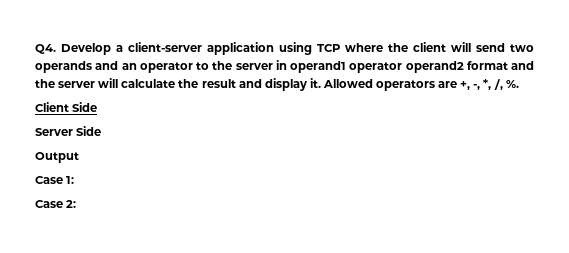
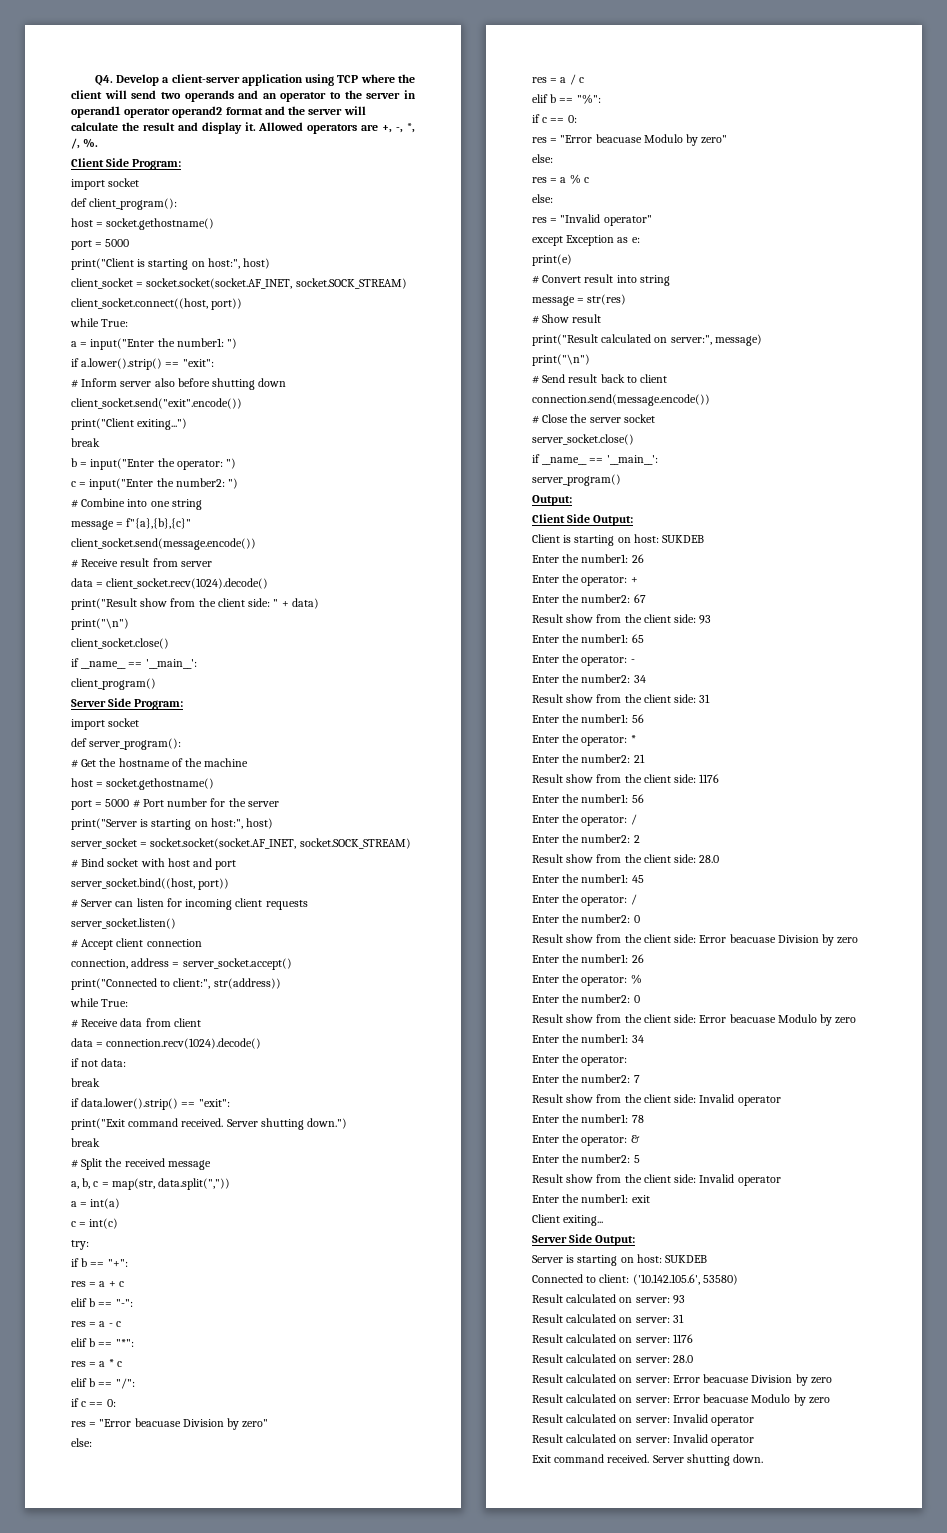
- Client Side
- Server Side
- Output
- Case 1:
- Case 2:
+ Client Side Program:
+ import socket
+ def client_program():
+ host = socket.gethostname()
+ port = 5000
+ print("Client is starting on host:", host)
+ client_socket = socket.socket(socket.AF_INET, socket.SOCK_STREAM)
+ client_socket.connect((host, port))
+ while True:
+ a = input("Enter the number1: ")
+ if a.lower().strip() == "exit":
+ # Inform server also before shutting down
+ client_socket.send("exit".encode())
+ print("Client exiting...")
+ break
+ b = input("Enter the operator: ")
+ c = input("Enter the number2: ")
+ # Combine into one string
+ message = f"{a},{b},{c}"
+ client_socket.send(message.encode())
+ # Receive result from server
+ data = client_socket.recv(1024).decode()
+ print("Result show from the client side: " + data)
+ print("\n")
+ client_socket.close()
+ if __name__ == '__main__':
+ client_program()
+ Server Side Program:
+ import socket
+ def server_program():
+ # Get the hostname of the machine
+ host = socket.gethostname()
+ port = 5000 # Port number for the server
+ print("Server is starting on host:", host)
+ server_socket = socket.socket(socket.AF_INET, socket.SOCK_STREAM)
+ # Bind socket with host and port
+ server_socket.bind((host, port))
+ # Server can listen for incoming client requests
+ server_socket.listen()
+ # Accept client connection
+ connection, address = server_socket.accept()
+ print("Connected to client:", str(address))
+ while True:
+ # Receive data from client
+ data = connection.recv(1024).decode()
+ if not data:
+ break
+ if data.lower().strip() == "exit":
+ print("Exit command received. Server shutting down.")
+ break
+ # Split the received message
+ a, b, c = map(str, data.split(","))
+ a = int(a)
+ c = int(c)
+ try:
+ if b == "+":
+ res = a + c
+ elif b == "-":
+ res = a - c
+ elif b == "*":
+ res = a * c
+ elif b == "/":
+ if c == 0:
+ res = "Error beacuase Division by zero"
+ else:
+ res = a / c
+ elif b == "%":
+ if c == 0:
+ res = "Error beacuase Modulo by zero"
+ else:
+ res = a % c
+ else:
+ res = "Invalid operator"
+ except Exception as e:
+ print(e)
+ # Convert result into string
+ message = str(res)
+ # Show result
+ print("Result calculated on server:", message)
+ print("\n")
+ # Send result back to client
+ connection.send(message.encode())
+ # Close the server socket
+ server_socket.close()
+ if __name__ == '__main__':
+ server_program()
+ Output:
+ Client Side Output:
+ Client is starting on host: SUKDEB
+ Enter the number1: 26
+ Enter the operator: +
+ Enter the number2: 67
+ Result show from the client side: 93
+ Enter the number1: 65
+ Enter the operator: -
+ Enter the number2: 34
+ Result show from the client side: 31
+ Enter the number1: 56
+ Enter the operator: *
+ Enter the number2: 21
+ Result show from the client side: 1176
+ Enter the number1: 56
+ Enter the operator: /
+ Enter the number2: 2
+ Result show from the client side: 28.0
+ Enter the number1: 45
+ Enter the operator: /
+ Enter the number2: 0
+ Result show from the client side: Error beacuase Division by zero
+ Enter the number1: 26
+ Enter the operator: %
+ Enter the number2: 0
+ Result show from the client side: Error beacuase Modulo by zero
+ Enter the number1: 34
+ Enter the operator:
+ Enter the number2: 7
+ Result show from the client side: Invalid operator
+ Enter the number1: 78
+ Enter the operator: &
+ Enter the number2: 5
+ Result show from the client side: Invalid operator
+ Enter the number1: exit
+ Client exiting...
+ Server Side Output:
+ Server is starting on host: SUKDEB
+ Connected to client: ('10.142.105.6', 53580)
+ Result calculated on server: 93
+ Result calculated on server: 31
+ Result calculated on server: 1176
+ Result calculated on server: 28.0
+ Result calculated on server: Error beacuase Division by zero
+ Result calculated on server: Error beacuase Modulo by zero
+ Result calculated on server: Invalid operator
+ Result calculated on server: Invalid operator
+ Exit command received. Server shutting down.

